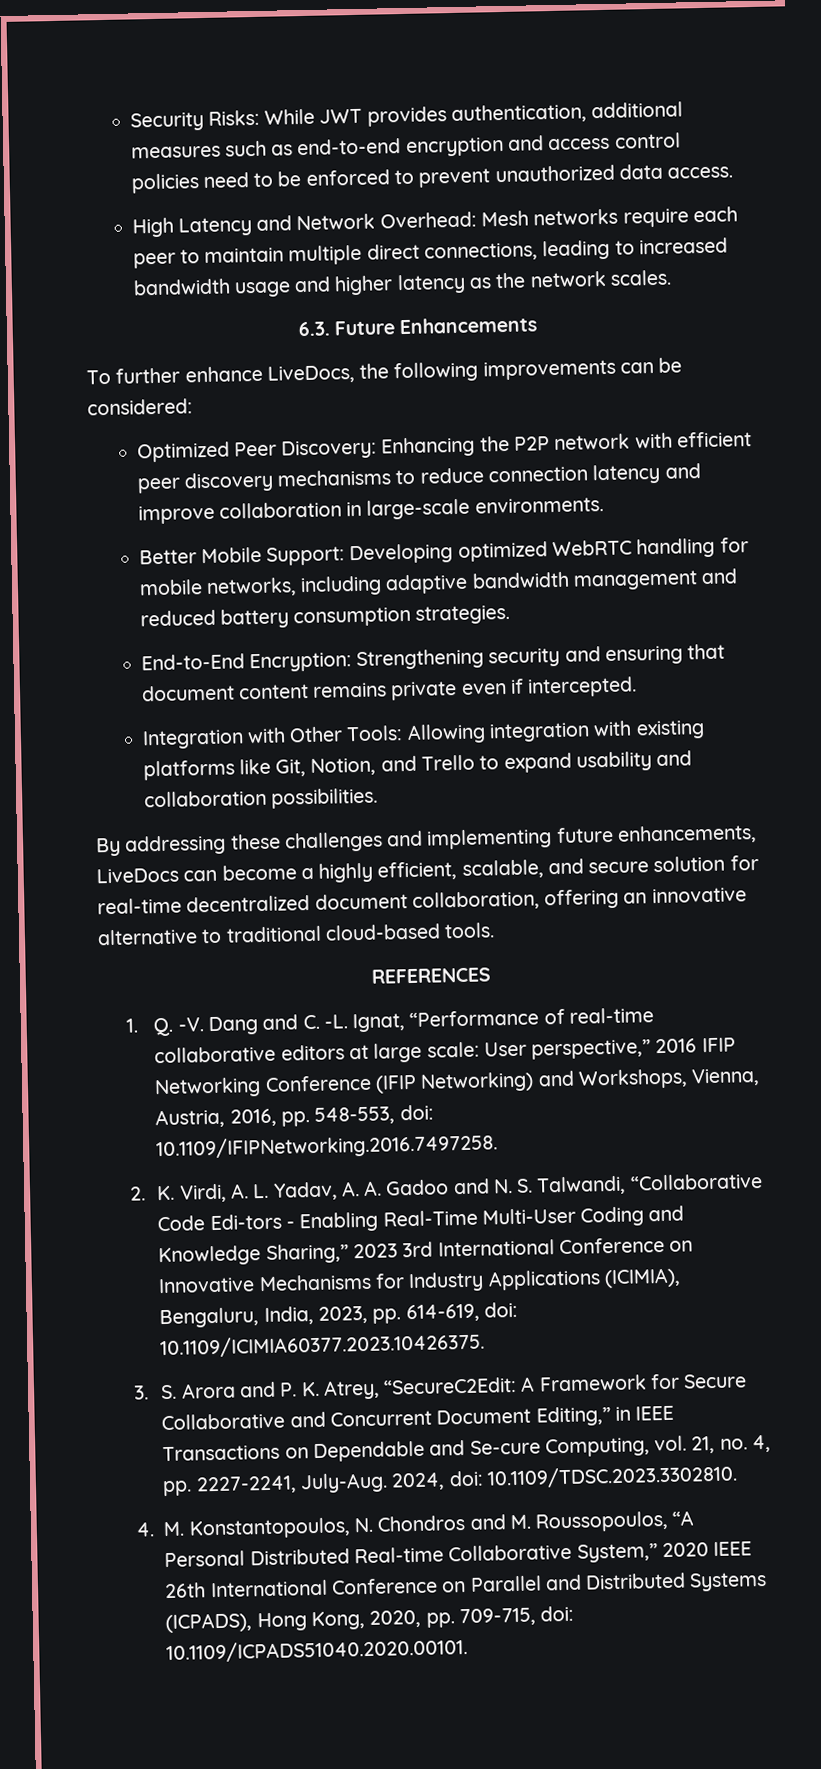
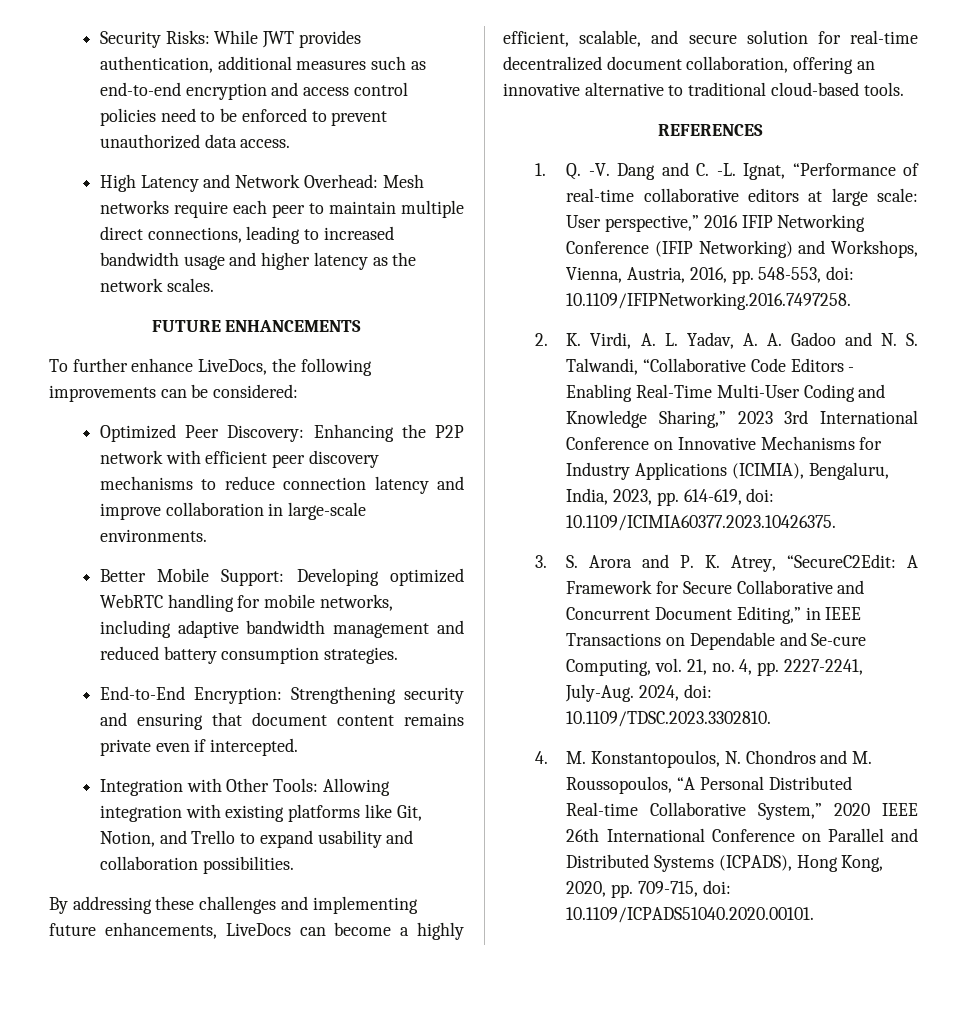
- 6.3. Future Enhancements
+ FUTURE ENHANCEMENTS
- 2. K. Virdi, A. L. Yadav, A. A. Gadoo and N. S. Talwandi, “Collaborative Code Edi-tors - Enabling Real-Time Multi-User Coding and Knowledge Sharing,” 2023 3rd International Conference on Innovative Mechanisms for Industry Applications (ICIMIA), Bengaluru, India, 2023, pp. 614-619, doi: 10.1109/ICIMIA60377.2023.10426375.
+ 2. K. Virdi, A. L. Yadav, A. A. Gadoo and N. S. Talwandi, “Collaborative Code Editors - Enabling Real-Time Multi-User Coding and Knowledge Sharing,” 2023 3rd International Conference on Innovative Mechanisms for Industry Applications (ICIMIA), Bengaluru, India, 2023, pp. 614-619, doi: 10.1109/ICIMIA60377.2023.10426375.

